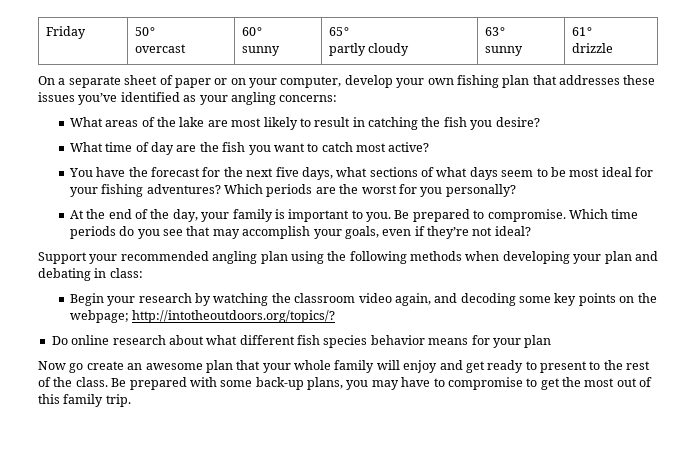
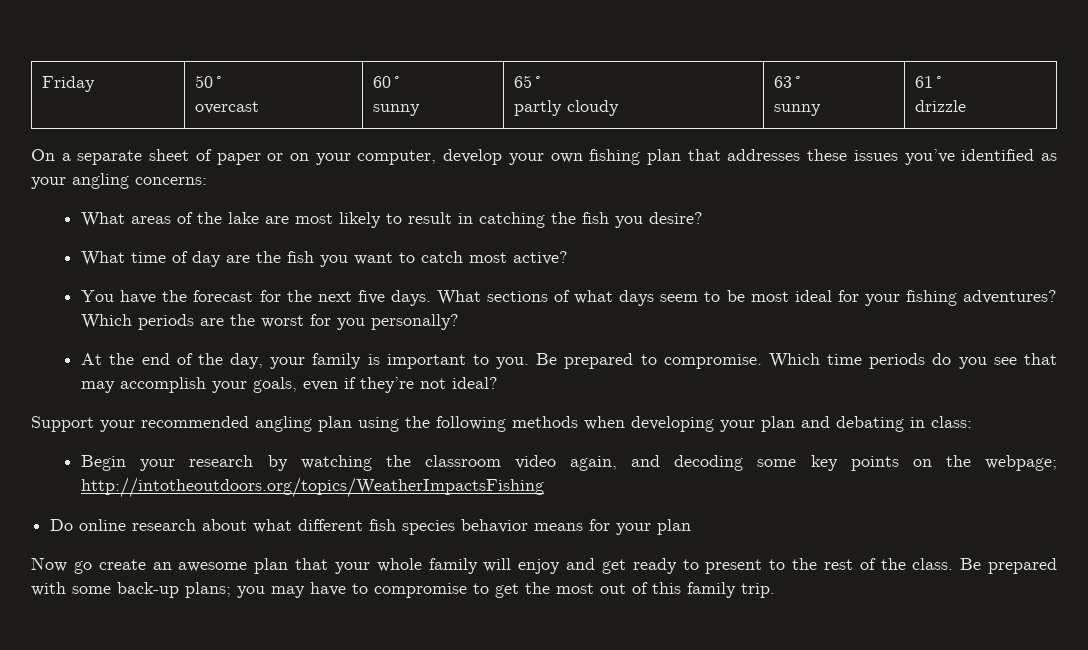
- You have the forecast for the next five days, what sections of what days seem to be most ideal for your fishing adventures?
+ You have the forecast for the next five days. What sections of what days seem to be most ideal for your fishing adventures?
- Begin your research by watching the classroom video again, and decoding some key points on the webpage; http://intotheoutdoors.org/topics/?
+ Begin your research by watching the classroom video again, and decoding some key points on the webpage; http://intotheoutdoors.org/topics/WeatherImpactsFishing
- Be prepared with some back-up plans, you may have to compromise to get the most out of this family trip.
+ Be prepared with some back-up plans; you may have to compromise to get the most out of this family trip.

